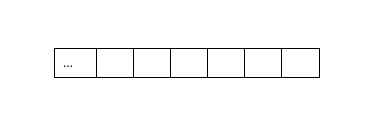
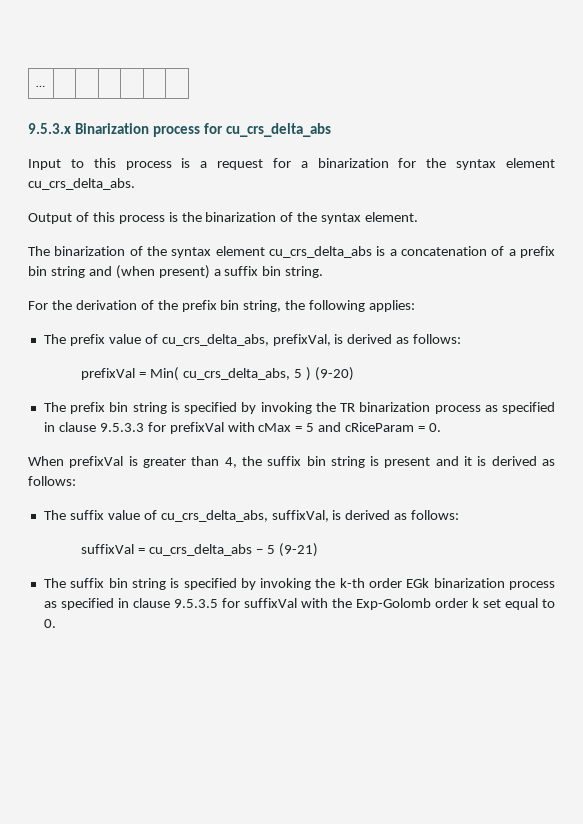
+ 9.5.3.x Binarization process for cu_crs_delta_abs
+ Input to this process is a request for a binarization for the syntax element cu_crs_delta_abs.
+ Output of this process is the binarization of the syntax element.
+ The binarization of the syntax element cu_crs_delta_abs is a concatenation of a prefix bin string and (when present) a suffix bin string.
+ For the derivation of the prefix bin string, the following applies:
+ The prefix value of cu_crs_delta_abs, prefixVal, is derived as follows:
+ prefixVal = Min( cu_crs_delta_abs, 5 ) (9-20)
+ The prefix bin string is specified by invoking the TR binarization process as specified in clause 9.5.3.3 for prefixVal with cMax = 5 and cRiceParam = 0.
+ When prefixVal is greater than 4, the suffix bin string is present and it is derived as follows:
+ The suffix value of cu_crs_delta_abs, suffixVal, is derived as follows:
+ suffixVal = cu_crs_delta_abs − 5 (9-21)
+ The suffix bin string is specified by invoking the k-th order EGk binarization process as specified in clause 9.5.3.5 for suffixVal with the Exp-Golomb order k set equal to 0.

